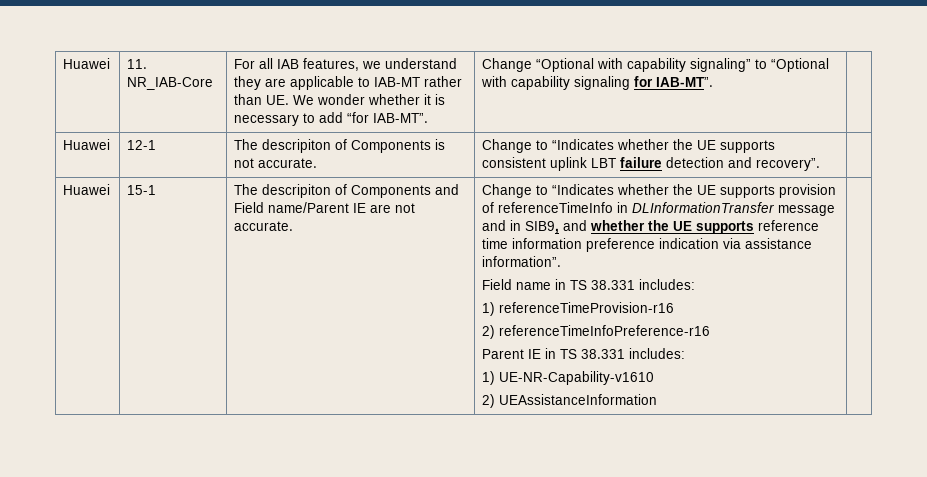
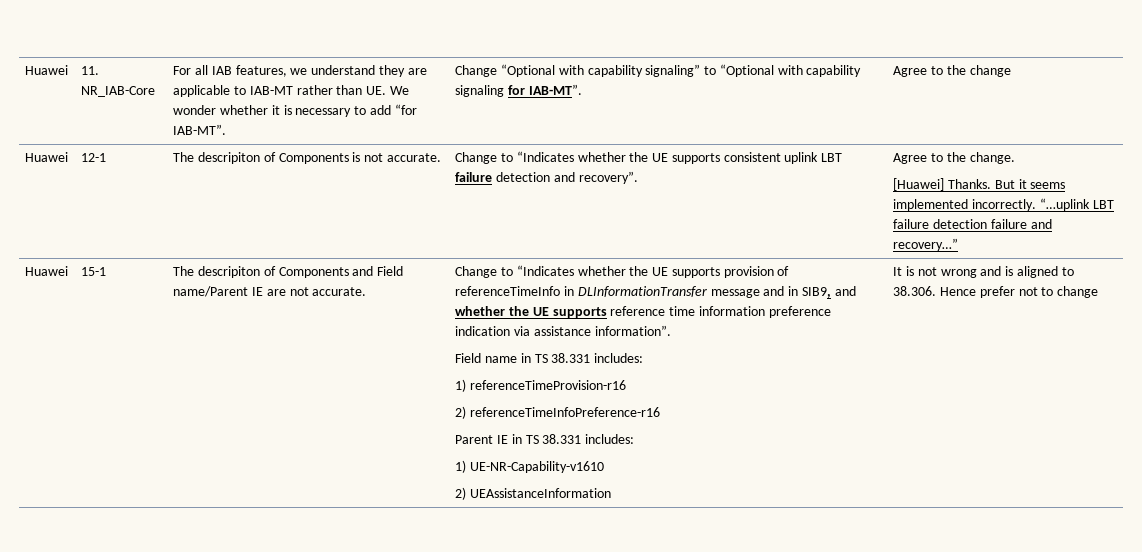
+ Agree to the change
+ Agree to the change.
+ [Huawei] Thanks. But it seems implemented incorrectly. “…uplink LBT failure detection failure and recovery…”
+ It is not wrong and is aligned to 38.306. Hence prefer not to change

